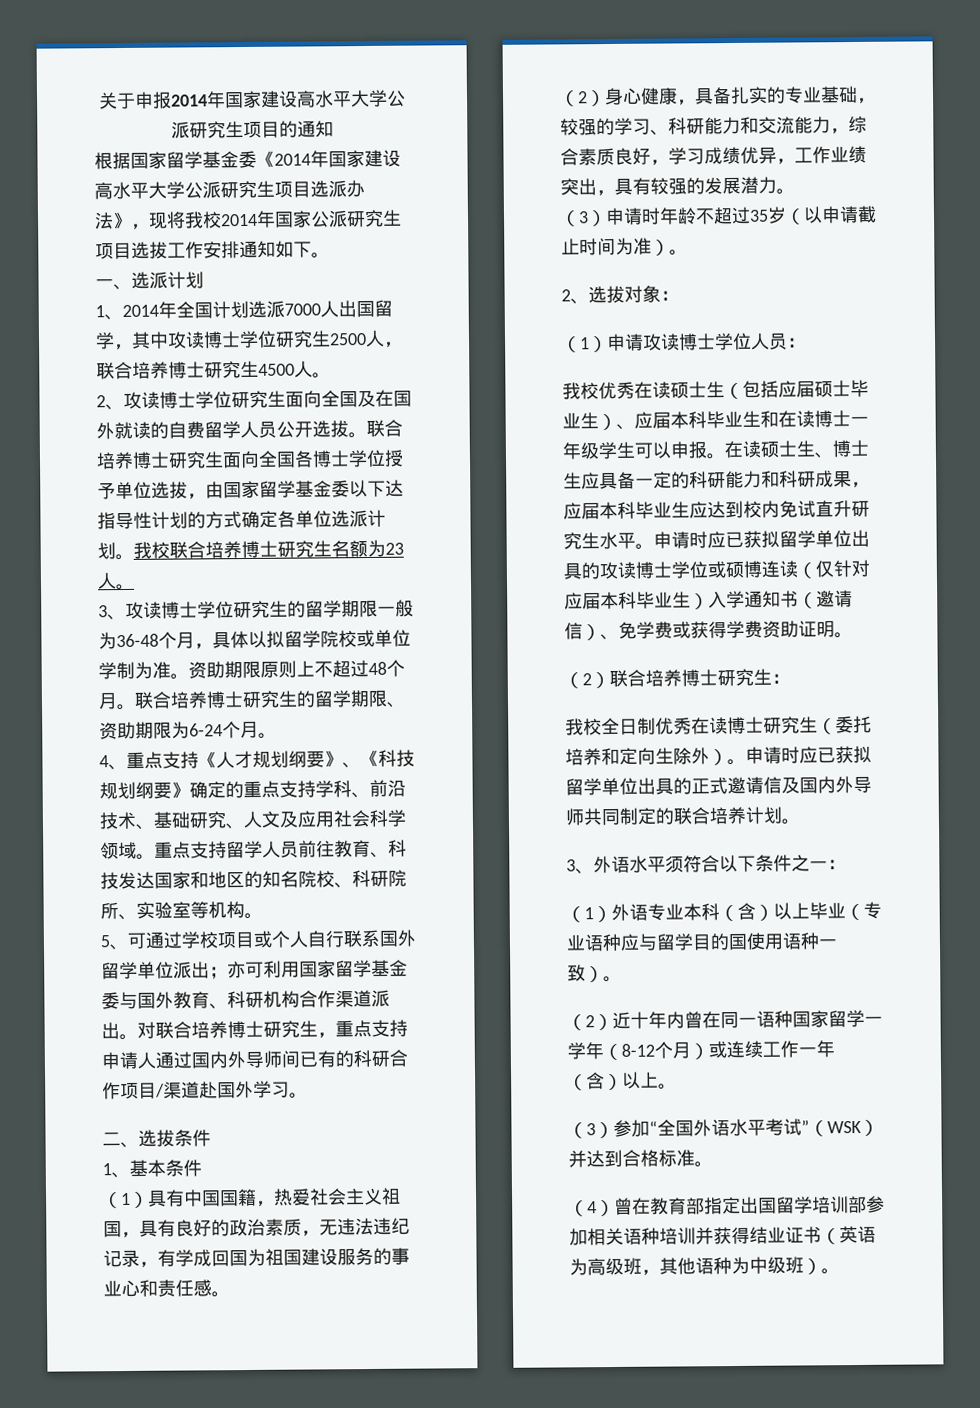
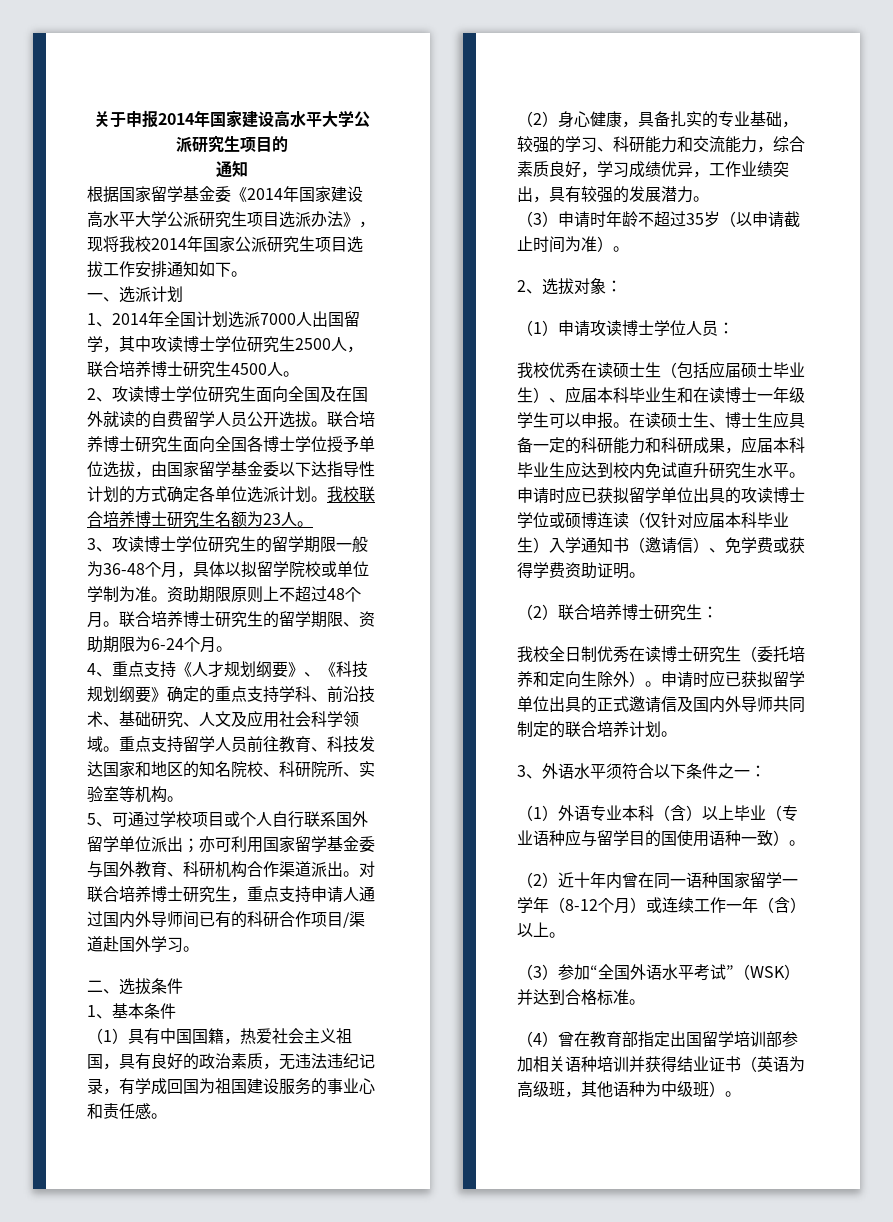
- 关于申报2014年国家建设高水平大学公派研究生项目的通知
+ 关于申报2014年国家建设高水平大学公派研究生项目的
+ 通知

